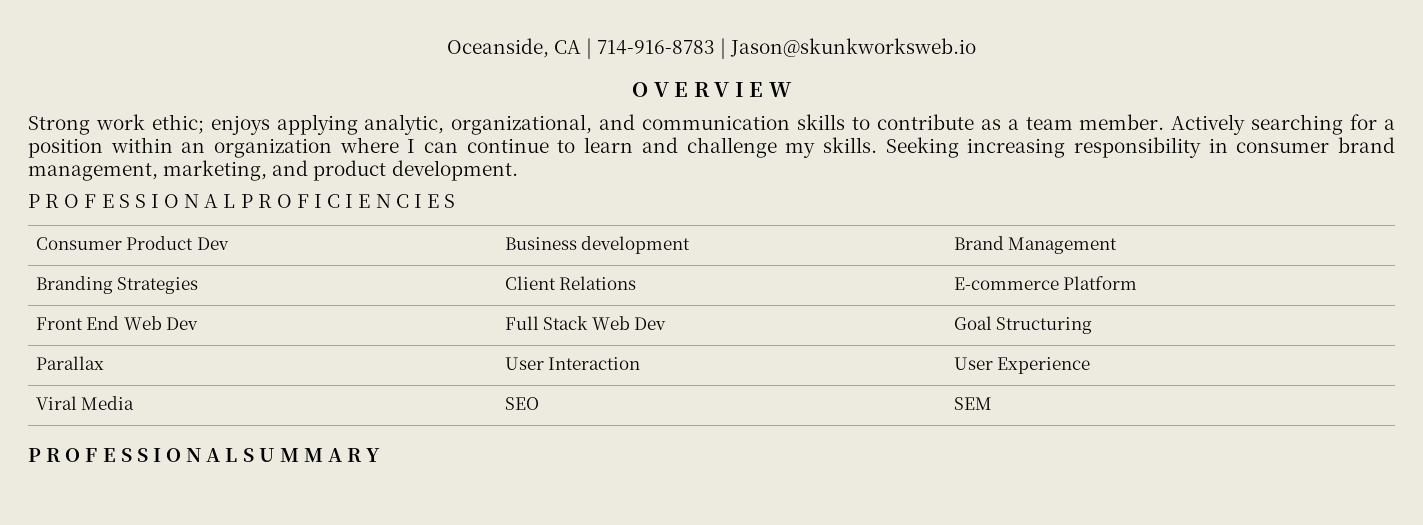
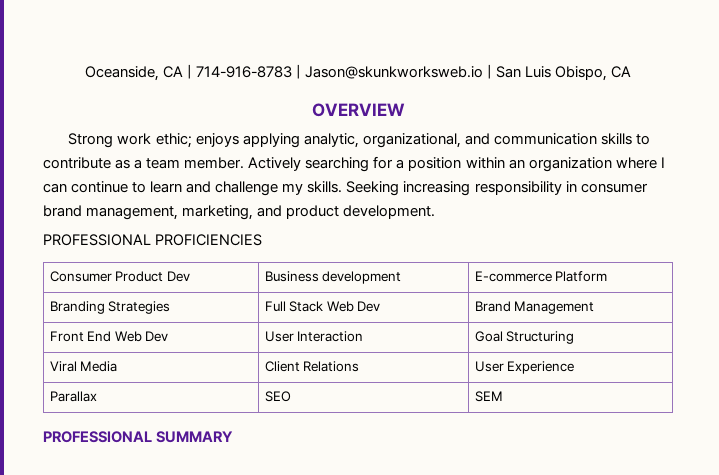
- Oceanside, CA | 714-916-8783 | Jason@skunkworksweb.io
- O V E R V I E W
+ Oceanside, CA | 714-916-8783 | Jason@skunkworksweb.io | San Luis Obispo, CA
+ OVERVIEW
- P R O F E S S I O N A L P R O F I C I E N C I E S
+ PROFESSIONAL PROFICIENCIES
- Consumer Product Dev | Business development | Brand Management
+ Consumer Product Dev | Business development | E-commerce Platform
- Branding Strategies | Client Relations | E-commerce Platform
- Front End Web Dev | Full Stack Web Dev | Goal Structuring
- Parallax | User Interaction | User Experience
+ Branding Strategies | Full Stack Web Dev | Brand Management
+ Front End Web Dev | User Interaction | Goal Structuring
+ Viral Media | Client Relations | User Experience
- Viral Media | SEO | SEM
+ Parallax | SEO | SEM
- P R O F E S S I O N A L S U M M A R Y
+ PROFESSIONAL SUMMARY

